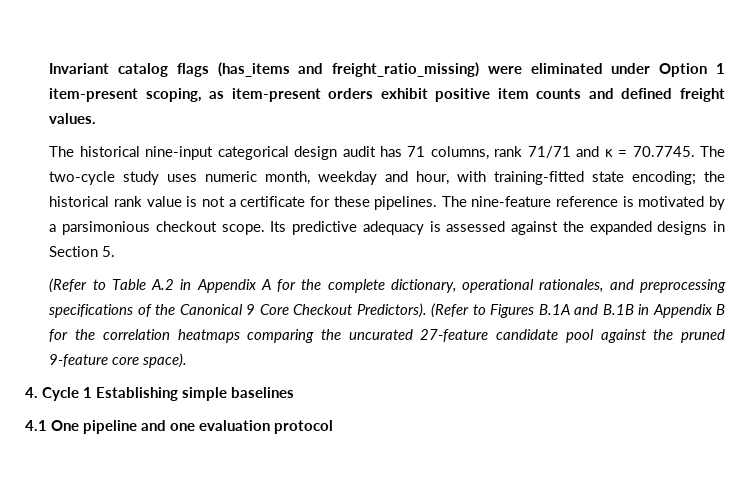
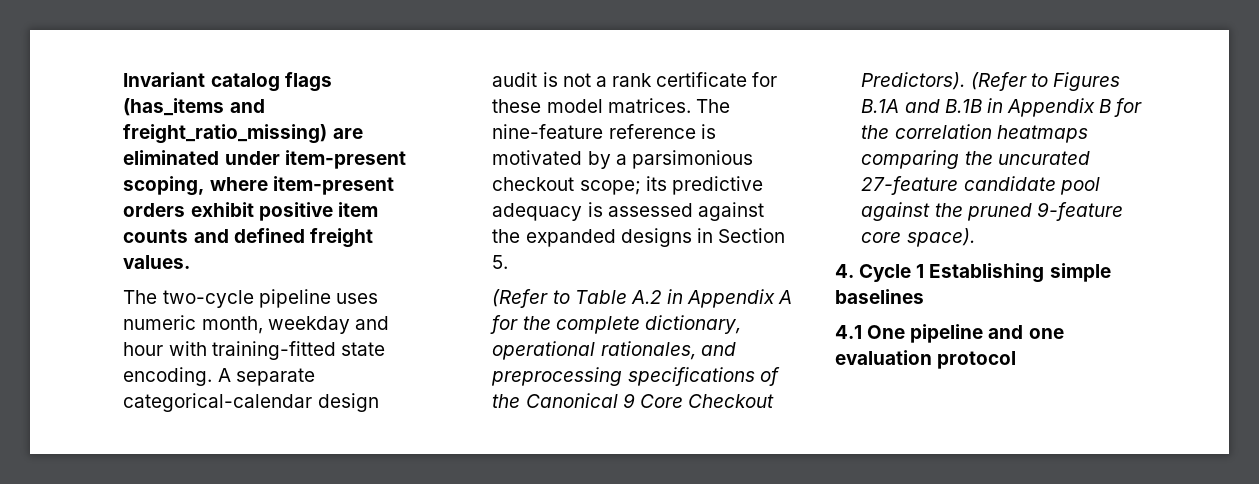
- Invariant catalog flags (has_items and freight_ratio_missing) were eliminated under Option 1 item-present scoping, as item-present orders exhibit positive item counts and defined freight values.
+ Invariant catalog flags (has_items and freight_ratio_missing) are eliminated under item-present scoping, where item-present orders exhibit positive item counts and defined freight values.
- The historical nine-input categorical design audit has 71 columns, rank 71/71 and κ = 70.7745. The two-cycle study uses numeric month, weekday and hour, with training-fitted state encoding; the historical rank value is not a certificate for these pipelines.
+ The two-cycle pipeline uses numeric month, weekday and hour with training-fitted state encoding. A separate categorical-calendar design audit is not a rank certificate for these model matrices.
- The nine-feature reference is motivated by a parsimonious checkout scope. Its predictive adequacy is assessed against the expanded designs in Section 5.
+ The nine-feature reference is motivated by a parsimonious checkout scope; its predictive adequacy is assessed against the expanded designs in Section 5.

